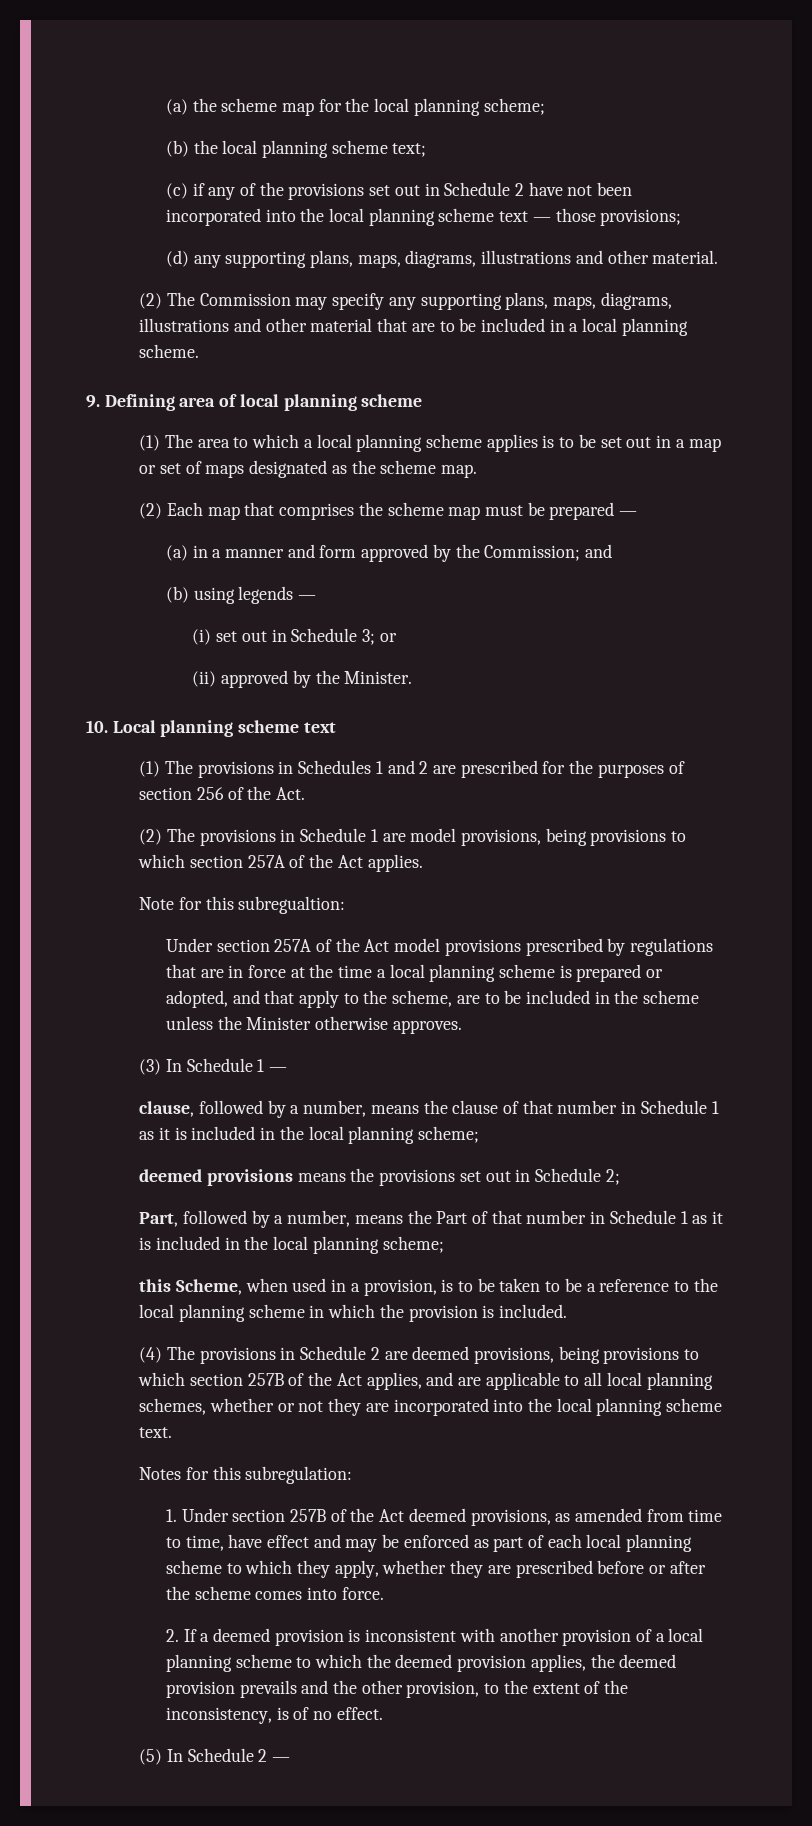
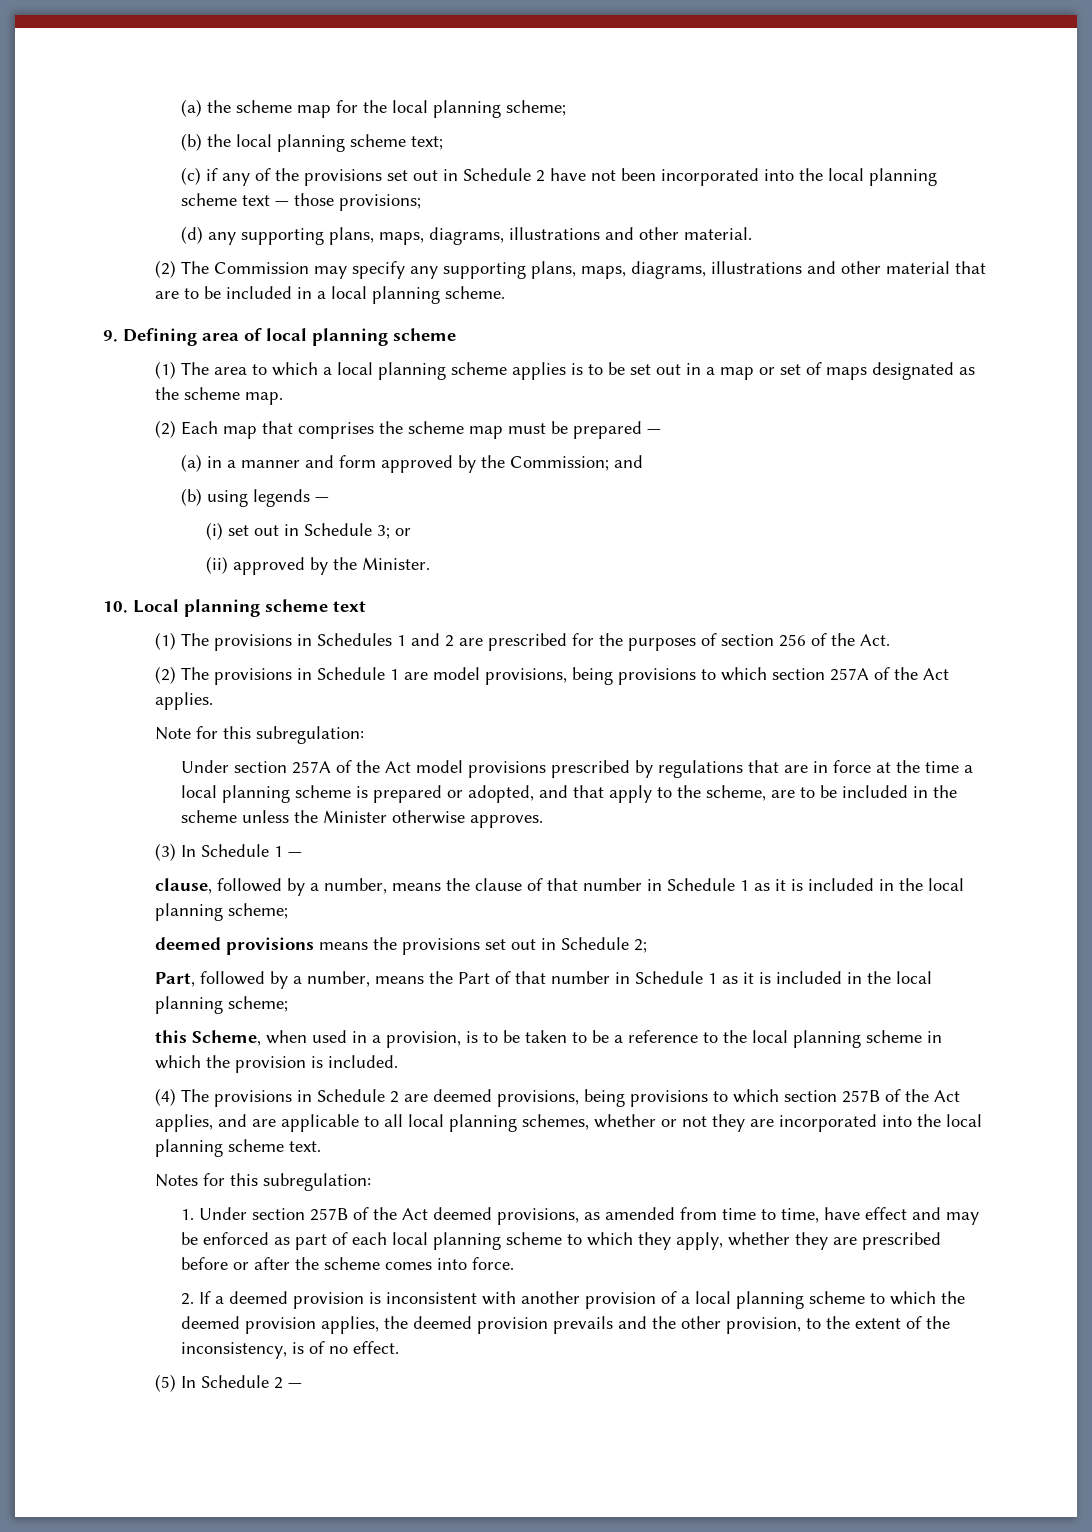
- Note for this subregualtion:
+ Note for this subregulation:

